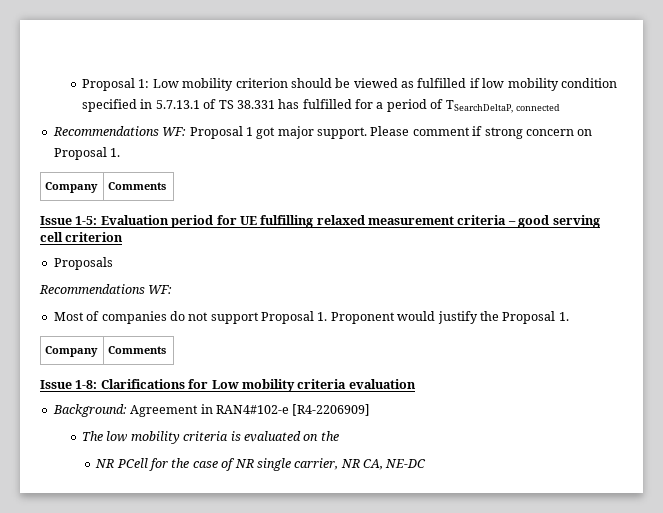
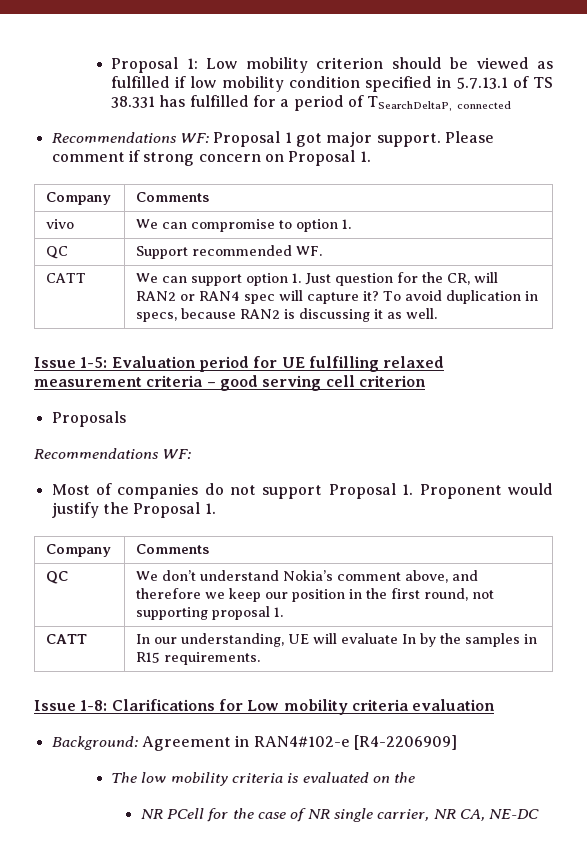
+ vivo | We can compromise to option 1.
+ QC | Support recommended WF.
+ CATT | We can support option 1. Just question for the CR, will RAN2 or RAN4 spec will capture it? To avoid duplication in specs, because RAN2 is discussing it as well.
+ QC | We don’t understand Nokia’s comment above, and therefore we keep our position in the first round, not supporting proposal 1.
+ CATT | In our understanding, UE will evaluate In by the samples in R15 requirements.

